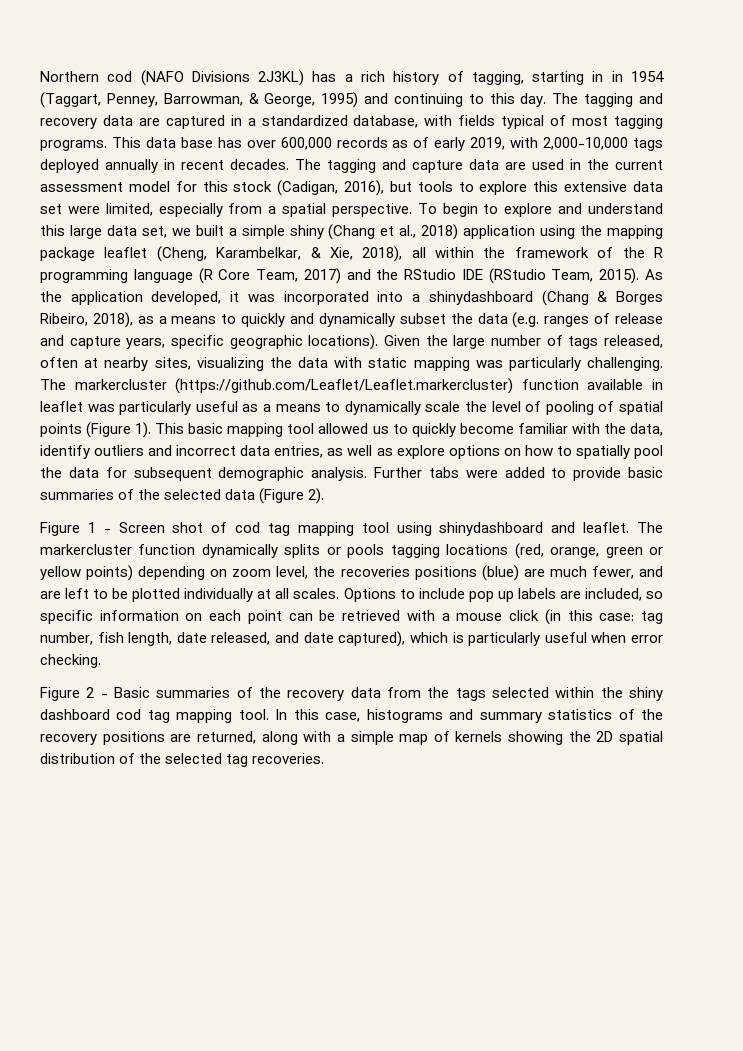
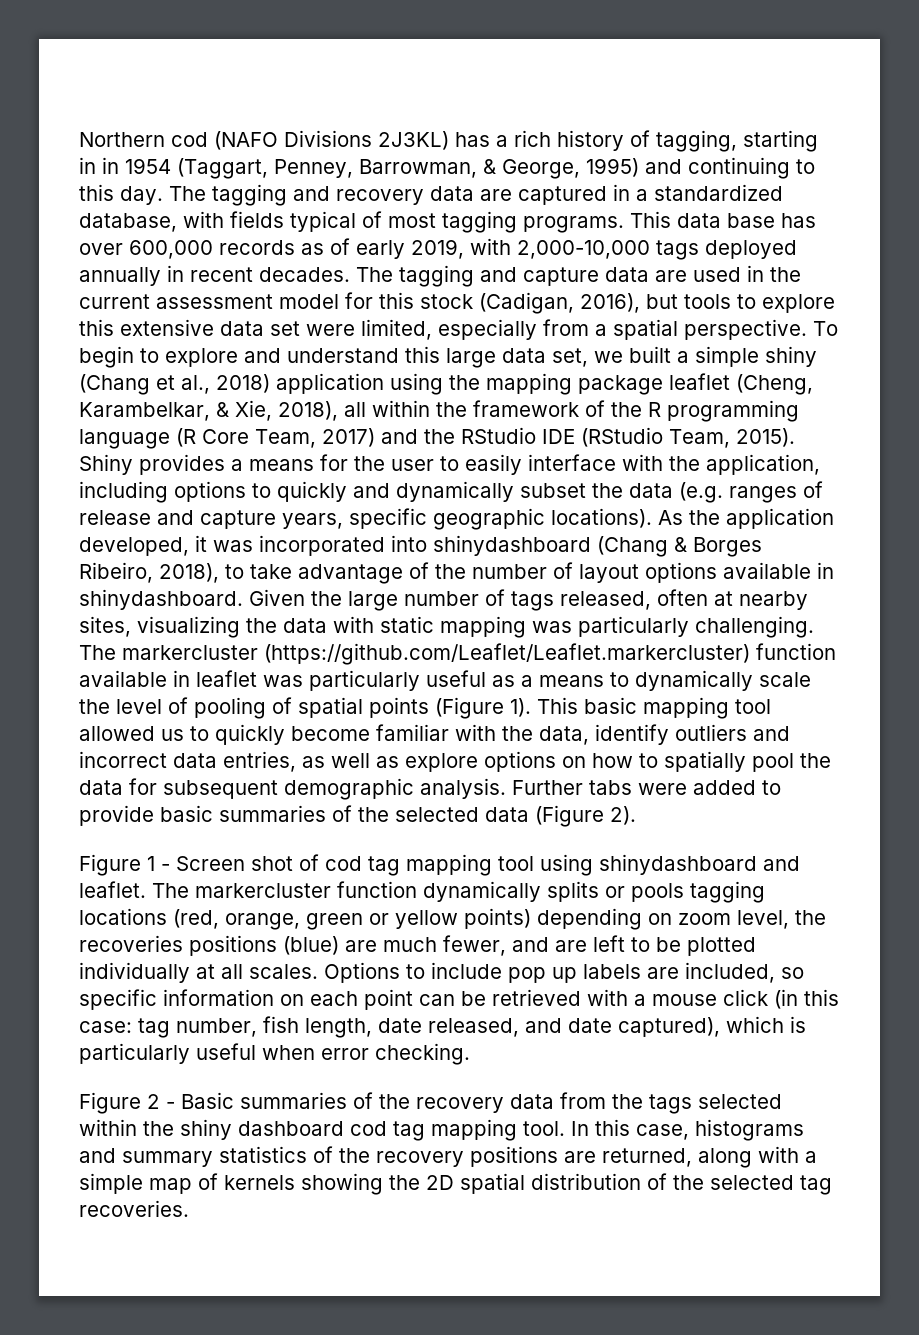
- As the application developed, it was incorporated into a shinydashboard (Chang & Borges Ribeiro, 2018), as a means to quickly and dynamically subset the data (e.g. ranges of release and capture years, specific geographic locations).
+ Shiny provides a means for the user to easily interface with the application, including options to quickly and dynamically subset the data (e.g. ranges of release and capture years, specific geographic locations).
+ As the application developed, it was incorporated into shinydashboard (Chang & Borges Ribeiro, 2018), to take advantage of the number of layout options available in shinydashboard.

